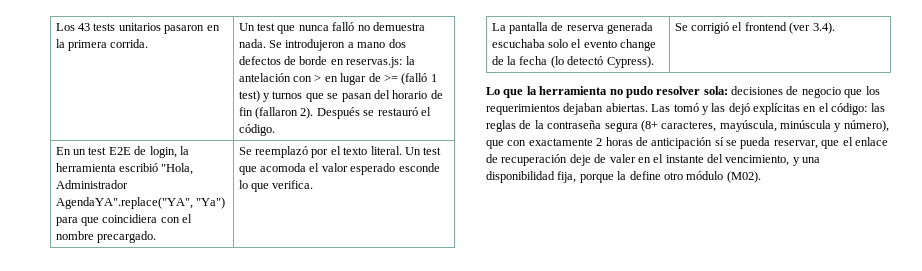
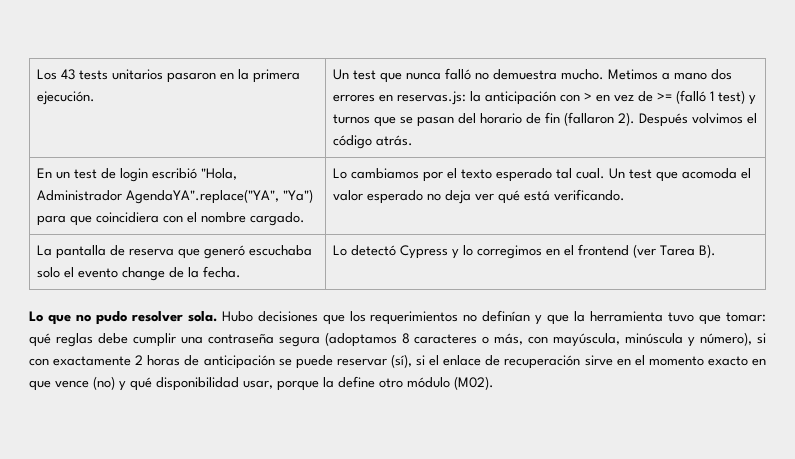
- Los 43 tests unitarios pasaron en la primera corrida.
+ Los 43 tests unitarios pasaron en la primera ejecución.
- Un test que nunca falló no demuestra nada. Se introdujeron a mano dos defectos de borde en reservas.js: la antelación con > en lugar de >= (falló 1 test) y turnos que se pasan del horario de fin (fallaron 2).
+ Un test que nunca falló no demuestra mucho. Metimos a mano dos errores en reservas.js: la anticipación con > en vez de >= (falló 1 test) y turnos que se pasan del horario de fin (fallaron 2).
- Después se restauró el código.
+ Después volvimos el código atrás.
- En un test E2E de login, la herramienta escribió "Hola, Administrador AgendaYA".replace("YA", "Ya") para que coincidiera con el nombre precargado. | Se reemplazó por el texto literal. Un test que acomoda el valor esperado esconde lo que verifica.
+ En un test de login escribió "Hola, Administrador AgendaYA".replace("YA", "Ya") para que coincidiera con el nombre cargado. | Lo cambiamos por el texto esperado tal cual. Un test que acomoda el valor esperado no deja ver qué está verificando.
- La pantalla de reserva generada escuchaba solo el evento change de la fecha (lo detectó Cypress). | Se corrigió el frontend (ver 3.4).
+ La pantalla de reserva que generó escuchaba solo el evento change de la fecha. | Lo detectó Cypress y lo corregimos en el frontend (ver Tarea B).
- Lo que la herramienta no pudo resolver sola: decisiones de negocio que los requerimientos dejaban abiertas. Las tomó y las dejó explícitas en el código: las reglas de la contraseña segura (8+ caracteres, mayúscula, minúscula y número), que con exactamente 2 horas de anticipación sí se pueda reservar, que el enlace de recuperación deje de valer en el instante del vencimiento, y una disponibilidad fija, porque la define otro módulo (M02).
+ Lo que no pudo resolver sola. Hubo decisiones que los requerimientos no definían y que la herramienta tuvo que tomar: qué reglas debe cumplir una contraseña segura (adoptamos 8 caracteres o más, con mayúscula, minúscula y número), si con exactamente 2 horas de anticipación se puede reservar (sí), si el enlace de recuperación sirve en el momento exacto en que vence (no) y qué disponibilidad usar, porque la define otro módulo (M02).

